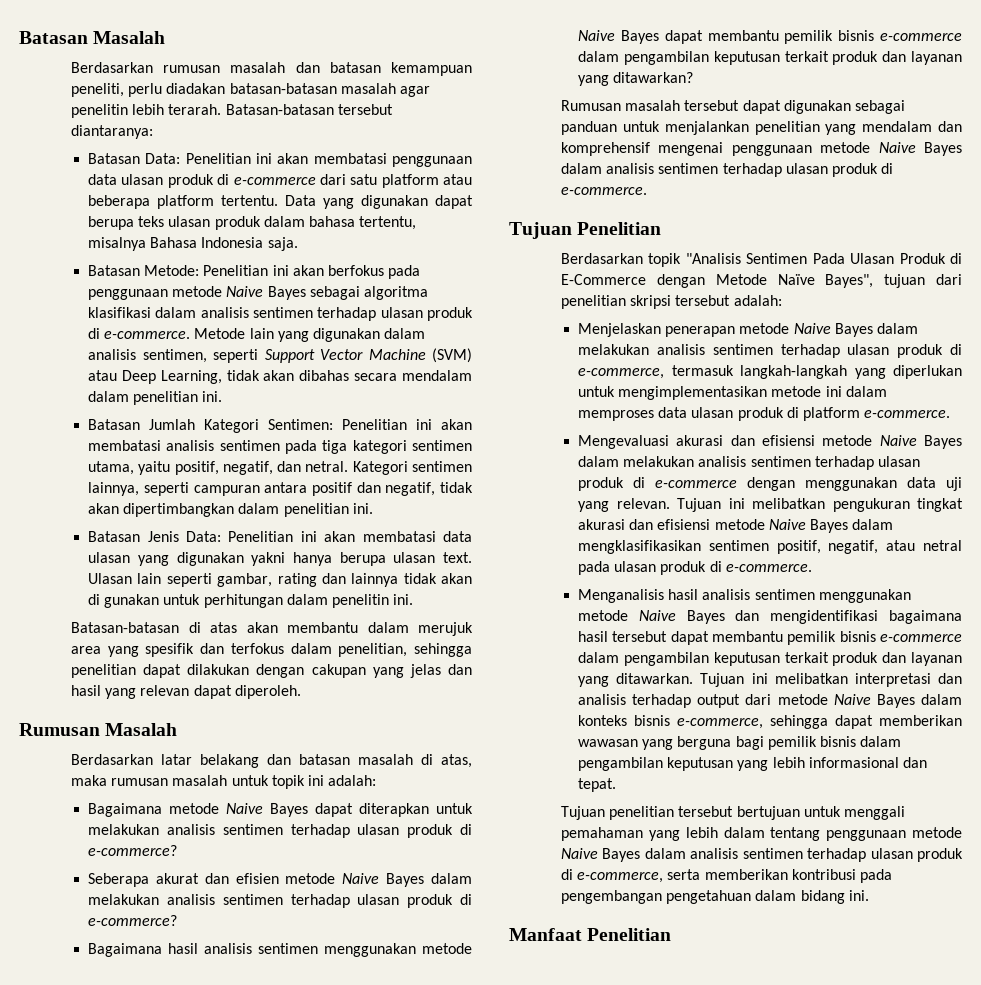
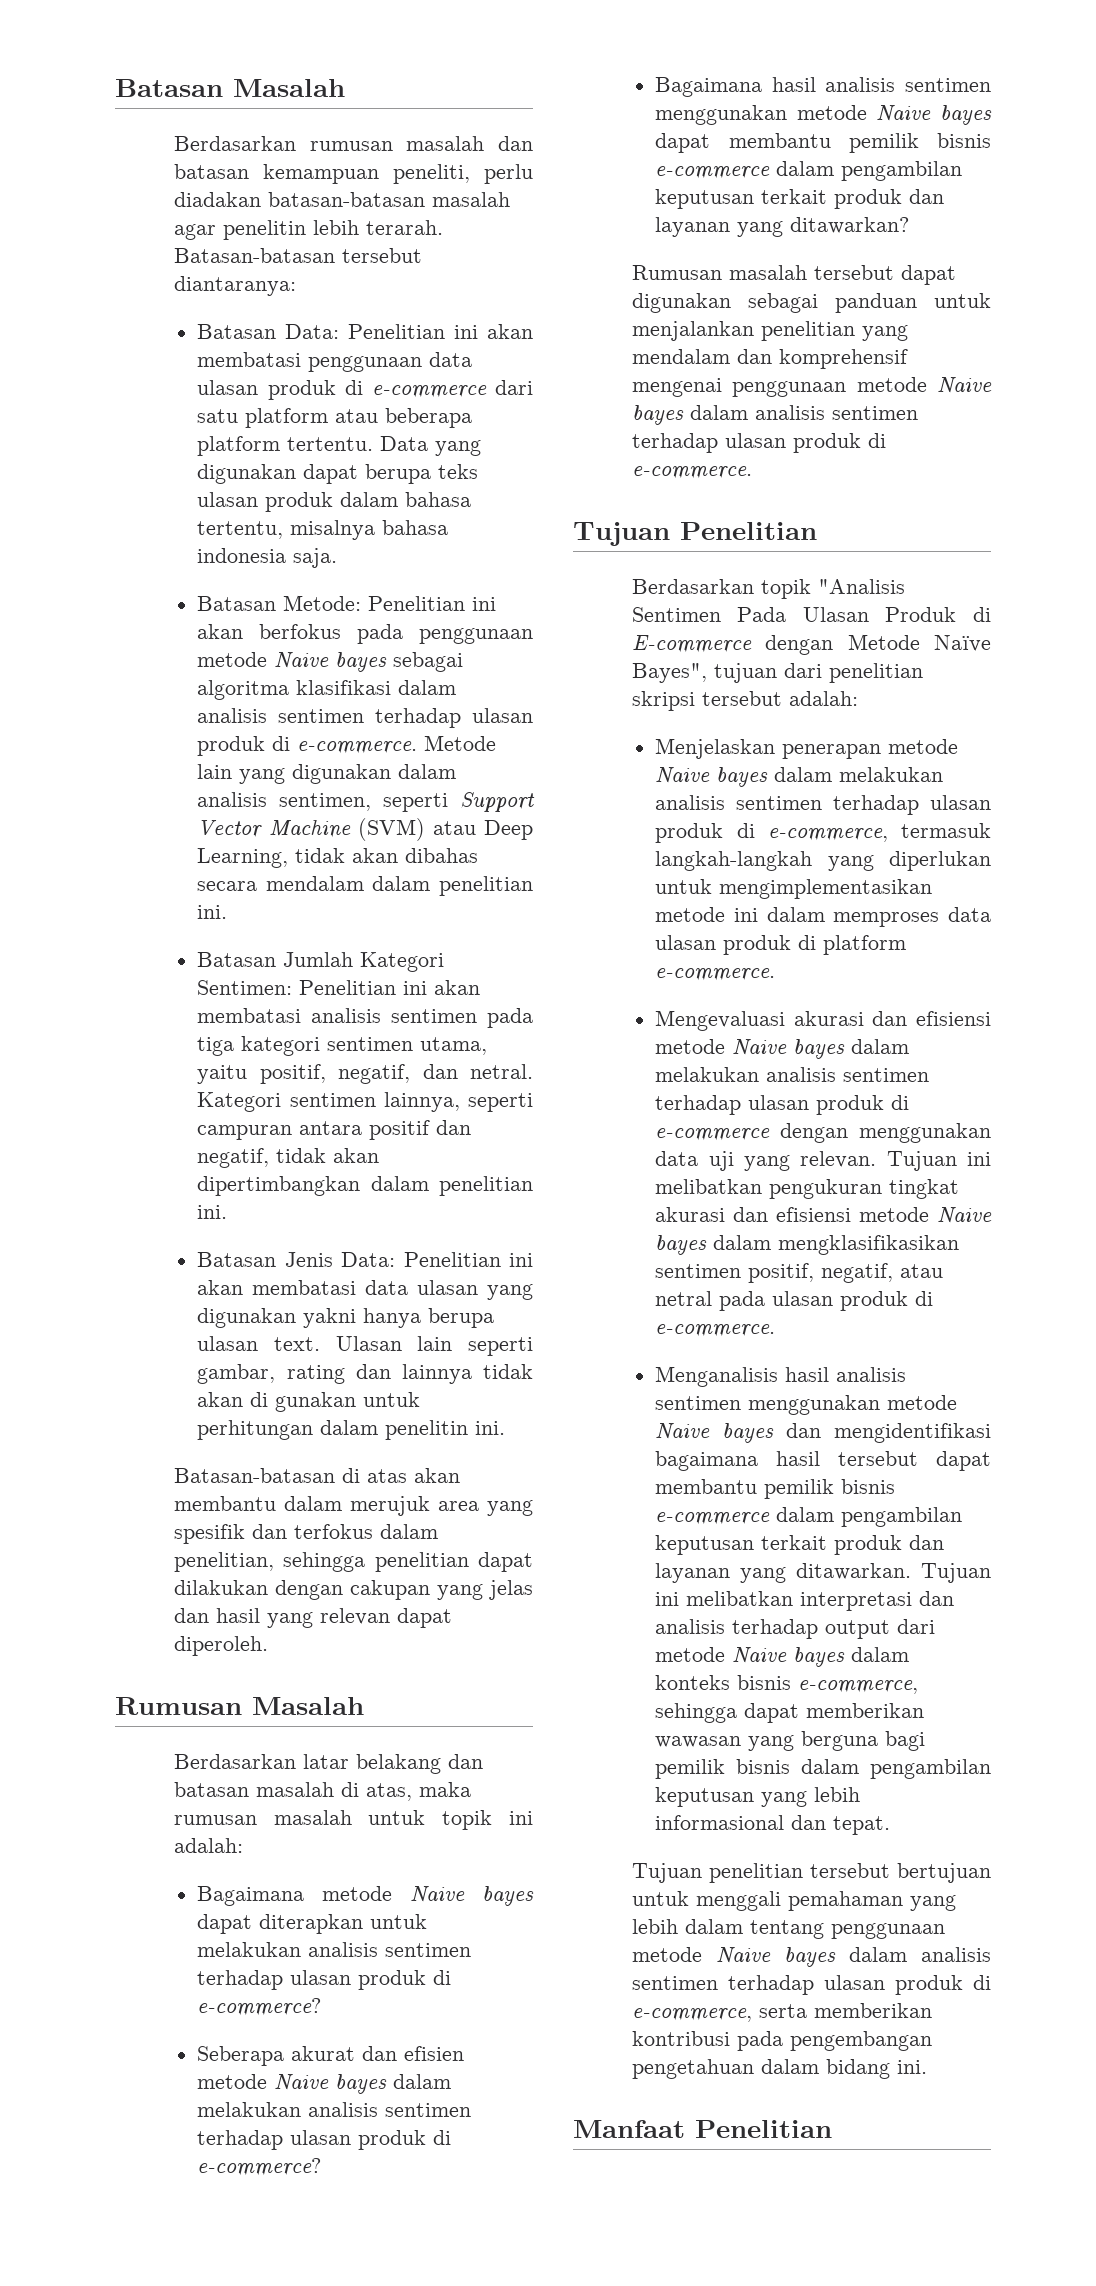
- Data yang digunakan dapat berupa teks ulasan produk dalam bahasa tertentu, misalnya Bahasa Indonesia saja.
+ Data yang digunakan dapat berupa teks ulasan produk dalam bahasa tertentu, misalnya bahasa indonesia saja.
- Batasan Metode: Penelitian ini akan berfokus pada penggunaan metode Naive Bayes sebagai algoritma klasifikasi dalam analisis sentimen terhadap ulasan produk di e-commerce.
+ Batasan Metode: Penelitian ini akan berfokus pada penggunaan metode Naive bayes sebagai algoritma klasifikasi dalam analisis sentimen terhadap ulasan produk di e-commerce.
- Bagaimana metode Naive Bayes dapat diterapkan untuk melakukan analisis sentimen terhadap ulasan produk di e-commerce?
+ Bagaimana metode Naive bayes dapat diterapkan untuk melakukan analisis sentimen terhadap ulasan produk di e-commerce?
- Seberapa akurat dan efisien metode Naive Bayes dalam melakukan analisis sentimen terhadap ulasan produk di e-commerce?
+ Seberapa akurat dan efisien metode Naive bayes dalam melakukan analisis sentimen terhadap ulasan produk di e-commerce?
- Bagaimana hasil analisis sentimen menggunakan metode Naive Bayes dapat membantu pemilik bisnis e-commerce dalam pengambilan keputusan terkait produk dan layanan yang ditawarkan?
+ Bagaimana hasil analisis sentimen menggunakan metode Naive bayes dapat membantu pemilik bisnis e-commerce dalam pengambilan keputusan terkait produk dan layanan yang ditawarkan?
- Rumusan masalah tersebut dapat digunakan sebagai panduan untuk menjalankan penelitian yang mendalam dan komprehensif mengenai penggunaan metode Naive Bayes dalam analisis sentimen terhadap ulasan produk di e-commerce.
+ Rumusan masalah tersebut dapat digunakan sebagai panduan untuk menjalankan penelitian yang mendalam dan komprehensif mengenai penggunaan metode Naive bayes dalam analisis sentimen terhadap ulasan produk di e-commerce.
- Berdasarkan topik "Analisis Sentimen Pada Ulasan Produk di E-Commerce dengan Metode Naïve Bayes", tujuan dari penelitian skripsi tersebut adalah:
+ Berdasarkan topik "Analisis Sentimen Pada Ulasan Produk di E-commerce dengan Metode Naïve Bayes", tujuan dari penelitian skripsi tersebut adalah:
- Menjelaskan penerapan metode Naive Bayes dalam melakukan analisis sentimen terhadap ulasan produk di e-commerce, termasuk langkah-langkah yang diperlukan untuk mengimplementasikan metode ini dalam memproses data ulasan produk di platform e-commerce.
+ Menjelaskan penerapan metode Naive bayes dalam melakukan analisis sentimen terhadap ulasan produk di e-commerce, termasuk langkah-langkah yang diperlukan untuk mengimplementasikan metode ini dalam memproses data ulasan produk di platform e-commerce.
- Mengevaluasi akurasi dan efisiensi metode Naive Bayes dalam melakukan analisis sentimen terhadap ulasan produk di e-commerce dengan menggunakan data uji yang relevan.
+ Mengevaluasi akurasi dan efisiensi metode Naive bayes dalam melakukan analisis sentimen terhadap ulasan produk di e-commerce dengan menggunakan data uji yang relevan.
- Tujuan ini melibatkan pengukuran tingkat akurasi dan efisiensi metode Naive Bayes dalam mengklasifikasikan sentimen positif, negatif, atau netral pada ulasan produk di e-commerce.
+ Tujuan ini melibatkan pengukuran tingkat akurasi dan efisiensi metode Naive bayes dalam mengklasifikasikan sentimen positif, negatif, atau netral pada ulasan produk di e-commerce.
- Menganalisis hasil analisis sentimen menggunakan metode Naive Bayes dan mengidentifikasi bagaimana hasil tersebut dapat membantu pemilik bisnis e-commerce dalam pengambilan keputusan terkait produk dan layanan yang ditawarkan.
+ Menganalisis hasil analisis sentimen menggunakan metode Naive bayes dan mengidentifikasi bagaimana hasil tersebut dapat membantu pemilik bisnis e-commerce dalam pengambilan keputusan terkait produk dan layanan yang ditawarkan.
- Tujuan ini melibatkan interpretasi dan analisis terhadap output dari metode Naive Bayes dalam konteks bisnis e-commerce, sehingga dapat memberikan wawasan yang berguna bagi pemilik bisnis dalam pengambilan keputusan yang lebih informasional dan tepat.
+ Tujuan ini melibatkan interpretasi dan analisis terhadap output dari metode Naive bayes dalam konteks bisnis e-commerce, sehingga dapat memberikan wawasan yang berguna bagi pemilik bisnis dalam pengambilan keputusan yang lebih informasional dan tepat.
- Tujuan penelitian tersebut bertujuan untuk menggali pemahaman yang lebih dalam tentang penggunaan metode Naive Bayes dalam analisis sentimen terhadap ulasan produk di e-commerce, serta memberikan kontribusi pada pengembangan pengetahuan dalam bidang ini.
+ Tujuan penelitian tersebut bertujuan untuk menggali pemahaman yang lebih dalam tentang penggunaan metode Naive bayes dalam analisis sentimen terhadap ulasan produk di e-commerce, serta memberikan kontribusi pada pengembangan pengetahuan dalam bidang ini.

